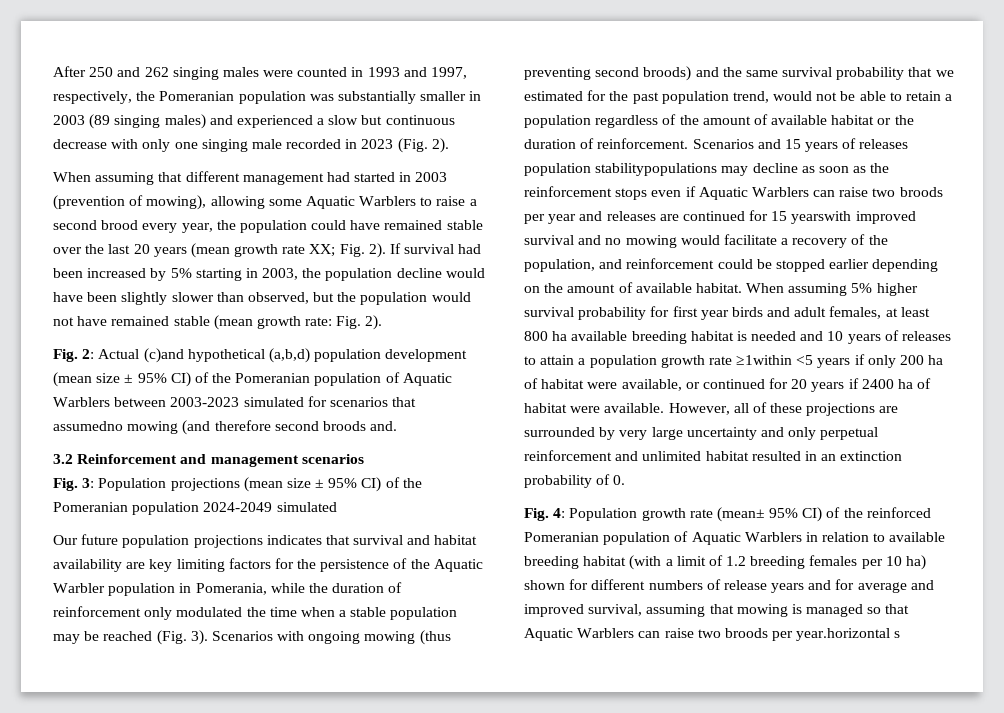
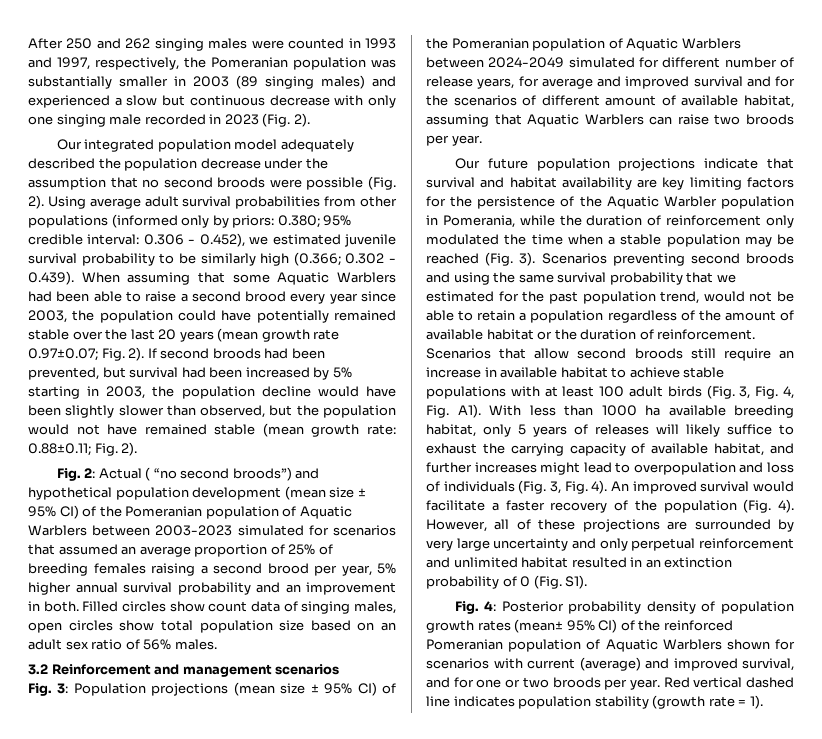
- When assuming that different management had started in 2003 (prevention of mowing), allowing some Aquatic Warblers to raise a second brood every year, the population could have remained stable over the last 20 years (mean growth rate XX; Fig. 2).
+ Our integrated population model adequately described the population decrease under the assumption that no second broods were possible (Fig. 2). Using average adult survival probabilities from other populations (informed only by priors: 0.380; 95% credible interval: 0.306 - 0.452), we estimated juvenile survival probability to be similarly high (0.366; 0.302 - 0.439). When assuming that some Aquatic Warblers had been able to raise a second brood every year since 2003, the population could have potentially remained stable over the last 20 years (mean growth rate 0.97±0.07; Fig. 2).
- If survival had been increased by 5% starting in 2003, the population decline would have been slightly slower than observed, but the population would not have remained stable (mean growth rate: Fig. 2).
+ If second broods had been prevented, but survival had been increased by 5% starting in 2003, the population decline would have been slightly slower than observed, but the population would not have remained stable (mean growth rate: 0.88±0.11; Fig. 2).
- Fig. 2: Actual (c)and hypothetical (a,b,d) population development (mean size ± 95% CI) of the Pomeranian population of Aquatic Warblers between 2003-2023 simulated for scenarios that assumedno mowing (and therefore second broods and.
+ Fig. 2: Actual ( “no second broods”) and hypothetical population development (mean size ± 95% CI) of the Pomeranian population of Aquatic Warblers between 2003-2023 simulated for scenarios that assumed an average proportion of 25% of breeding females raising a second brood per year, 5% higher annual survival probability and an improvement in both. Filled circles show count data of singing males, open circles show total population size based on an adult sex ratio of 56% males.
- Fig. 3: Population projections (mean size ± 95% CI) of the Pomeranian population 2024-2049 simulated
+ Fig. 3: Population projections (mean size ± 95% CI) of the Pomeranian population of Aquatic Warblers between 2024-2049 simulated for different number of release years, for average and improved survival and for the scenarios of different amount of available habitat, assuming that Aquatic Warblers can raise two broods per year.
- Our future population projections indicates that survival and habitat availability are key limiting factors for the persistence of the Aquatic Warbler population in Pomerania, while the duration of reinforcement only modulated the time when a stable population may be reached (Fig. 3).
+ Our future population projections indicate that survival and habitat availability are key limiting factors for the persistence of the Aquatic Warbler population in Pomerania, while the duration of reinforcement only modulated the time when a stable population may be reached (Fig. 3).
- Scenarios with ongoing mowing (thus preventing second broods) and the same survival probability that we estimated for the past population trend, would not be able to retain a population regardless of the amount of available habitat or the duration of reinforcement.
+ Scenarios preventing second broods and using the same survival probability that we estimated for the past population trend, would not be able to retain a population regardless of the amount of available habitat or the duration of reinforcement.
- Scenarios and 15 years of releases population stabilitypopulations may decline as soon as the reinforcement stops even if Aquatic Warblers can raise two broods per year and releases are continued for 15 yearswith improved survival and no mowing would facilitate a recovery of the population, and reinforcement could be stopped earlier depending on the amount of available habitat. When assuming 5% higher survival probability for first year birds and adult females, at least 800 ha available breeding habitat is needed and 10 years of releases to attain a population growth rate ≥1within <5 years if only 200 ha of habitat were available, or continued for 20 years if 2400 ha of habitat were available.
+ Scenarios that allow second broods still require an increase in available habitat to achieve stable populations with at least 100 adult birds (Fig. 3, Fig. 4, Fig. A1). With less than 1000 ha available breeding habitat, only 5 years of releases will likely suffice to exhaust the carrying capacity of available habitat, and further increases might lead to overpopulation and loss of individuals (Fig. 3, Fig. 4). An improved survival would facilitate a faster recovery of the population (Fig. 4).
- However, all of these projections are surrounded by very large uncertainty and only perpetual reinforcement and unlimited habitat resulted in an extinction probability of 0.
+ However, all of these projections are surrounded by very large uncertainty and only perpetual reinforcement and unlimited habitat resulted in an extinction probability of 0 (Fig. S1).
- Fig. 4: Population growth rate (mean± 95% CI) of the reinforced Pomeranian population of Aquatic Warblers in relation to available breeding habitat (with a limit of 1.2 breeding females per 10 ha) shown for different numbers of release years and for average and improved survival, assuming that mowing is managed so that Aquatic Warblers can raise two broods per year.horizontal s
+ Fig. 4: Posterior probability density of population growth rates (mean± 95% CI) of the reinforced Pomeranian population of Aquatic Warblers shown for scenarios with current (average) and improved survival, and for one or two broods per year. Red vertical dashed line indicates population stability (growth rate = 1).

